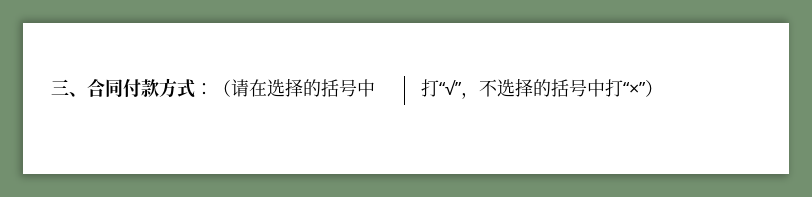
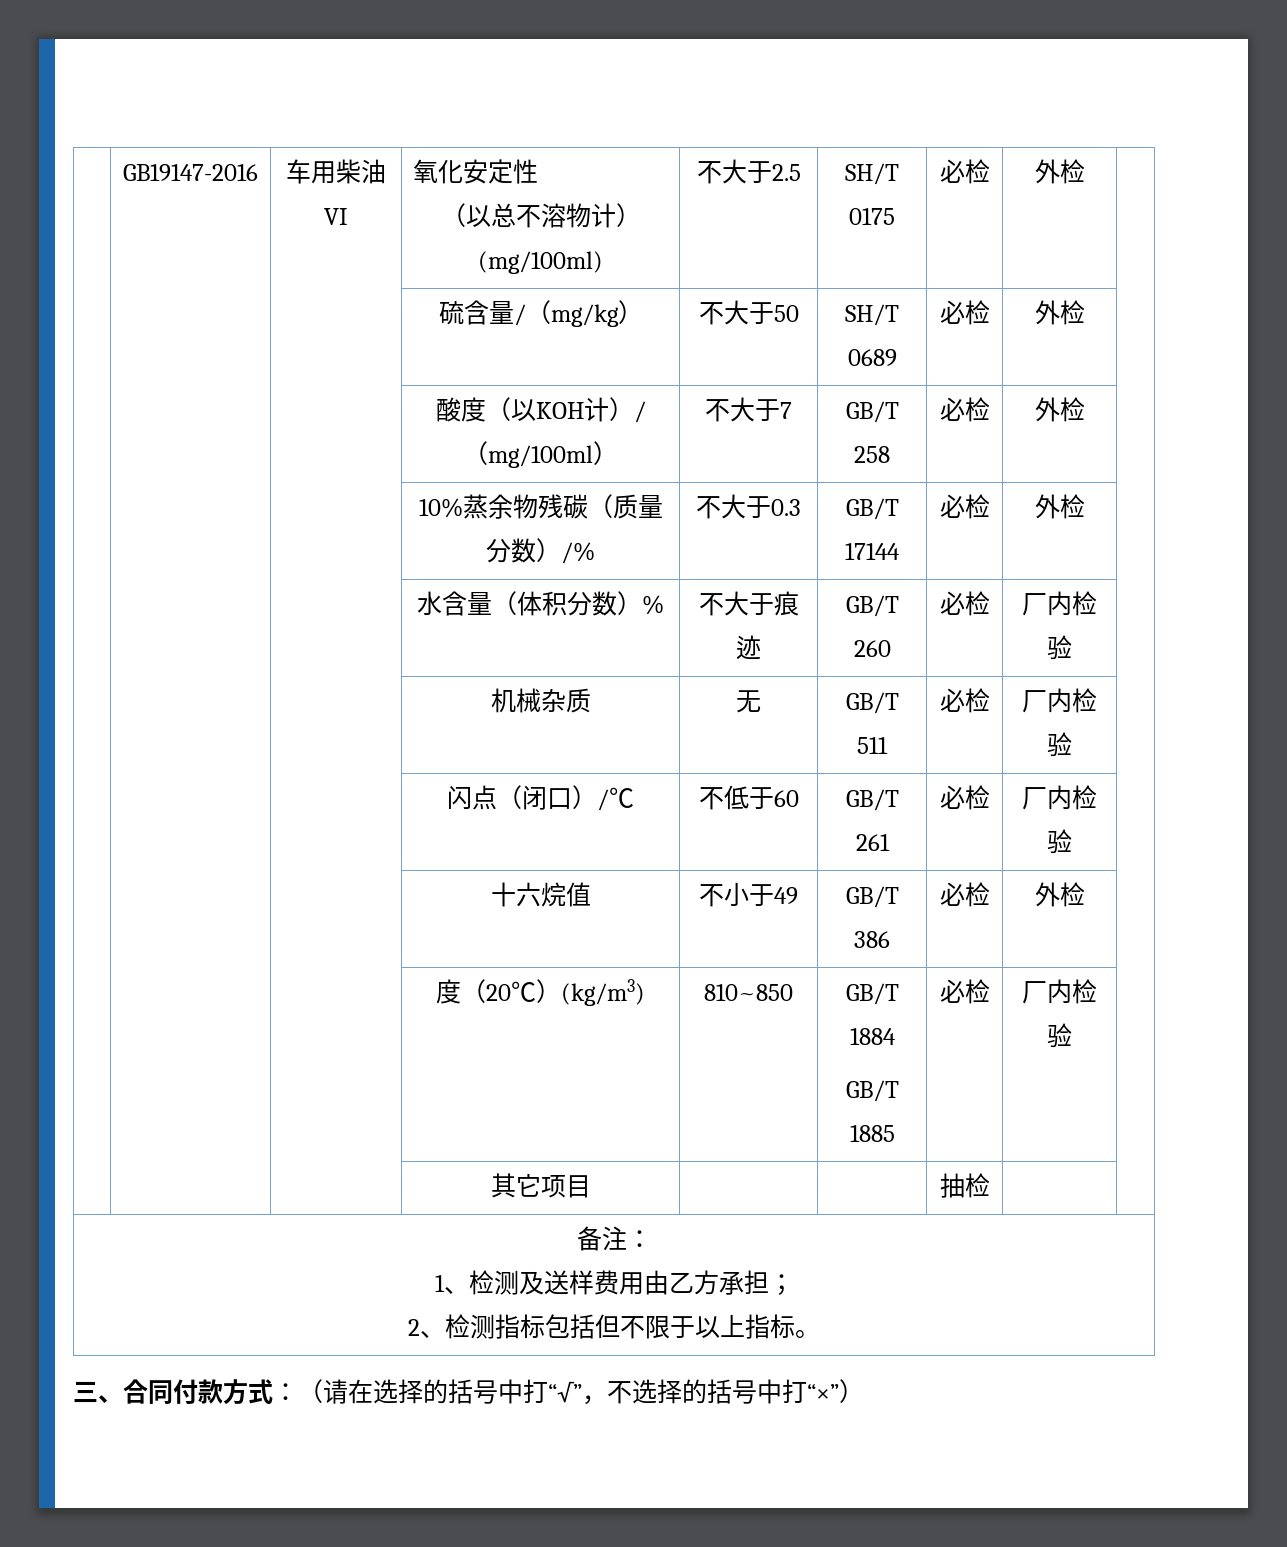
+ | GB19147-2016 | 车用柴油VI | 氧化安定性
+ （以总不溶物计）(mg/100ml) | 不大于2.5 | SH/T 0175 | 必检 | 外检 |
+ | | | 硫含量/（mg/kg） | 不大于50 | SH/T 0689 | 必检 | 外检 |
+ | | | 酸度（以KOH计）/（mg/100ml） | 不大于7 | GB/T 258 | 必检 | 外检 |
+ | | | 10%蒸余物残碳（质量分数）/% | 不大于0.3 | GB/T 17144 | 必检 | 外检 |
+ | | | 水含量（体积分数）% | 不大于痕迹 | GB/T 260 | 必检 | 厂内检验 |
+ | | | 机械杂质 | 无 | GB/T 511 | 必检 | 厂内检验 |
+ | | | 闪点（闭口）/℃ | 不低于60 | GB/T 261 | 必检 | 厂内检验 |
+ | | | 十六烷值 | 不小于49 | GB/T 386 | 必检 | 外检 |
+ | | | 度（20℃）(kg/m3) | 810~850 | GB/T 1884
+ GB/T 1885 | 必检 | 厂内检验 |
+ | | | 其它项目 | | | 抽检 | |
+ 备注：
+ 1、检测及送样费用由乙方承担；
+ 2、检测指标包括但不限于以上指标。

